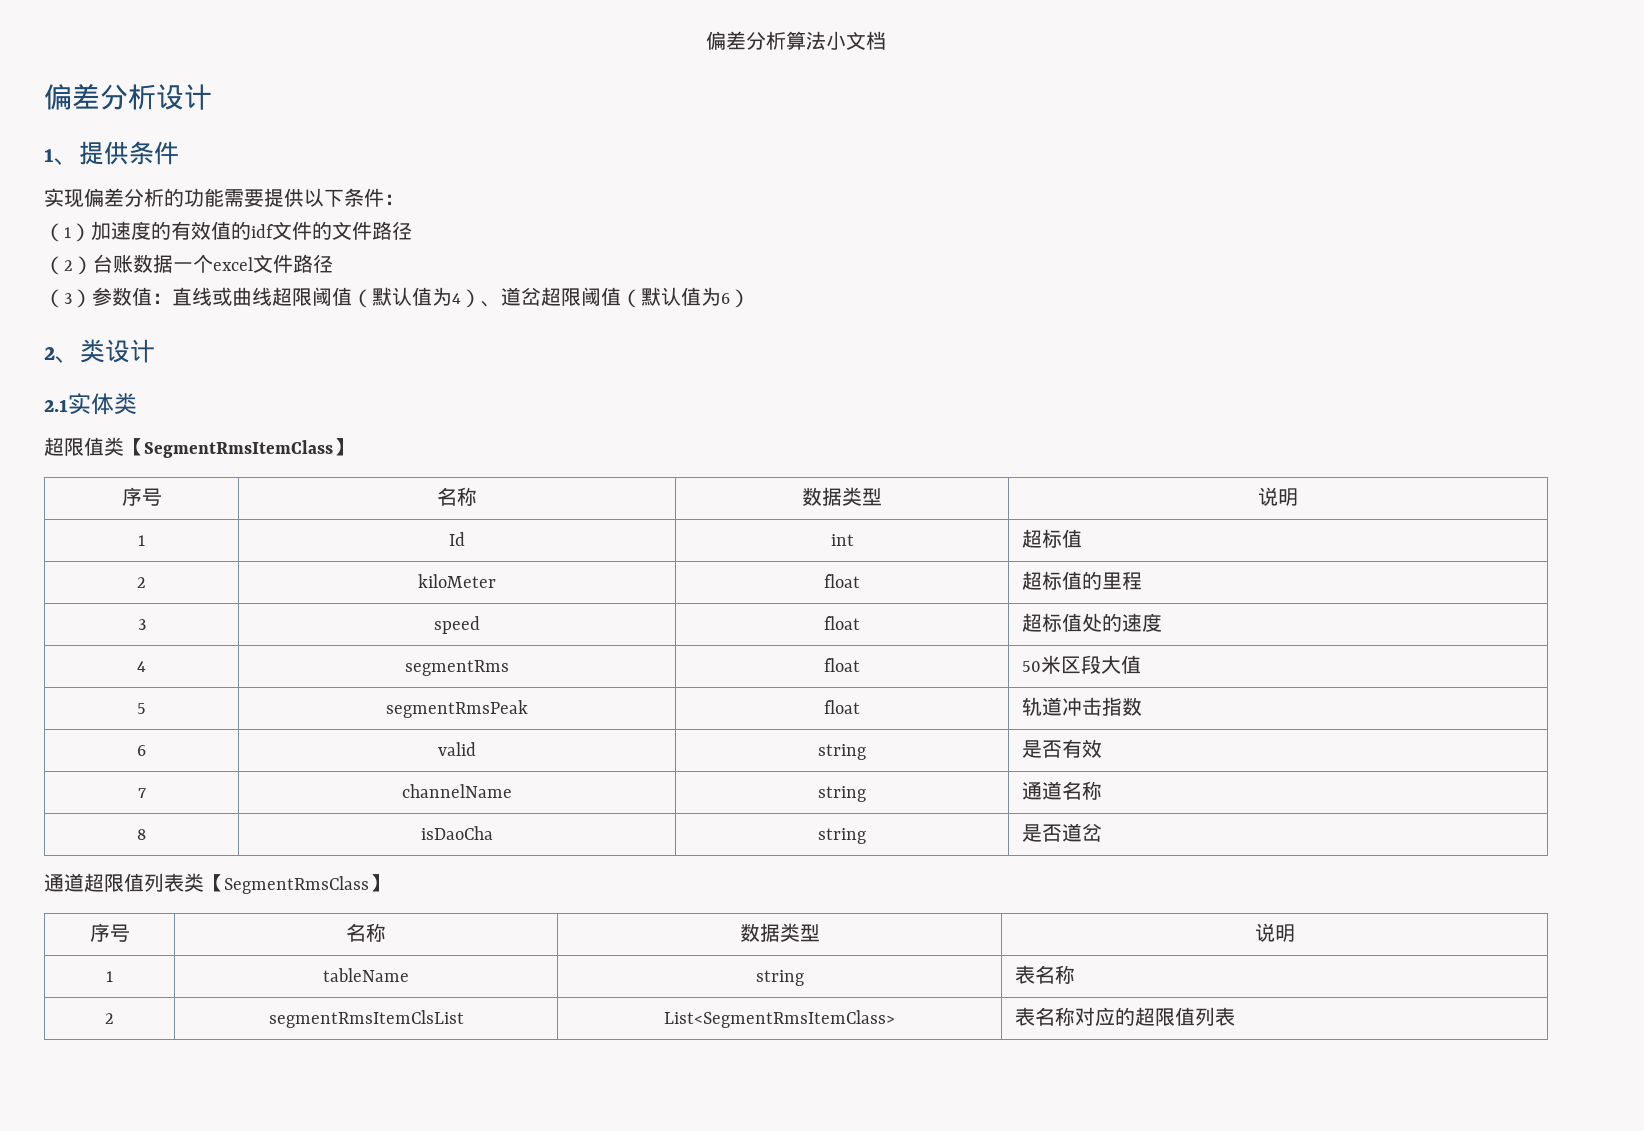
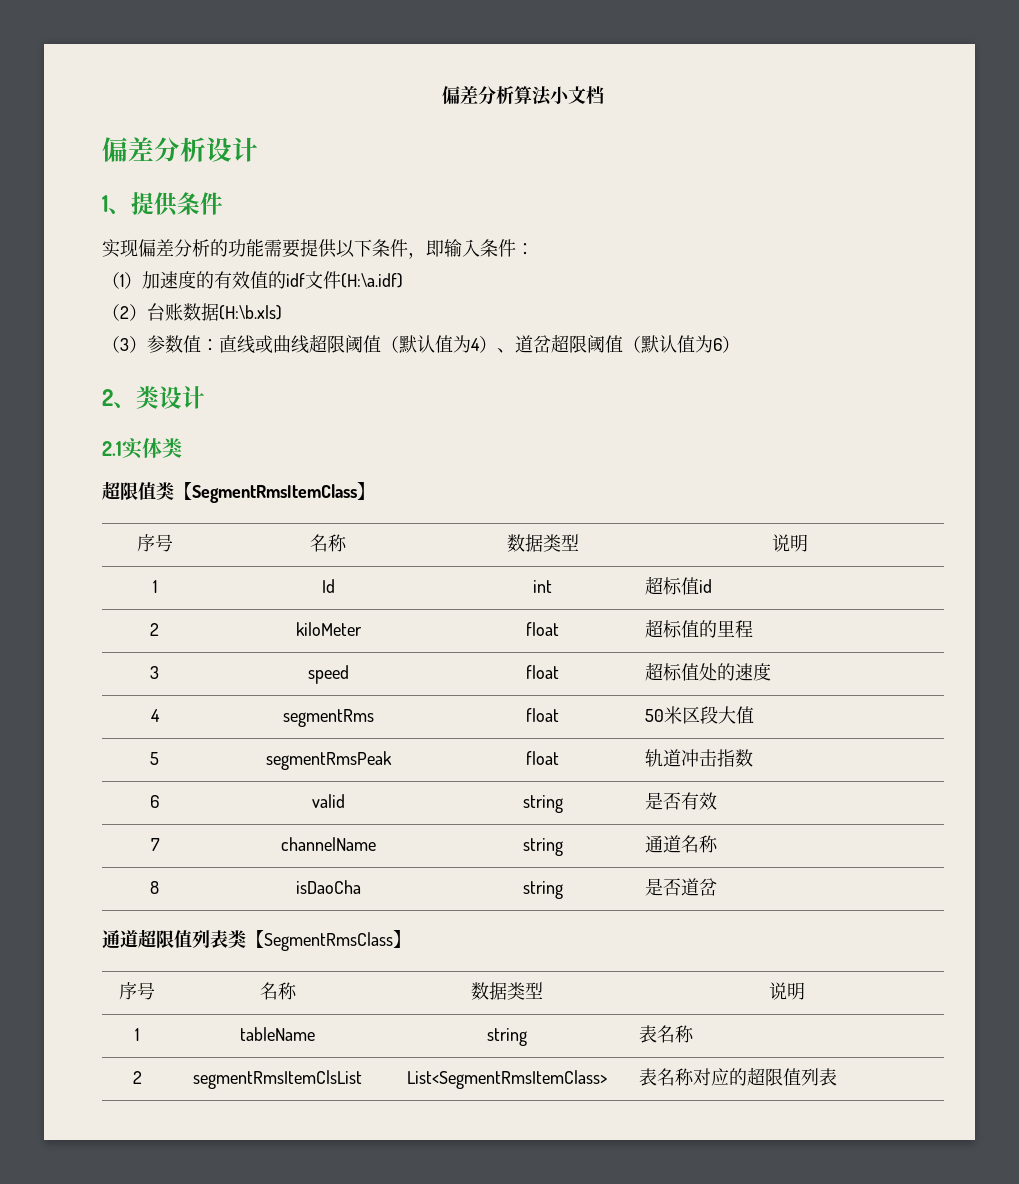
- 实现偏差分析的功能需要提供以下条件：
+ 实现偏差分析的功能需要提供以下条件，即输入条件：
- （1）加速度的有效值的idf文件的文件路径
+ （1）加速度的有效值的idf文件(H:\a.idf)
- （2）台账数据一个excel文件路径
+ （2）台账数据(H:\b.xls)
- 1 | Id | int | 超标值
+ 1 | Id | int | 超标值id

